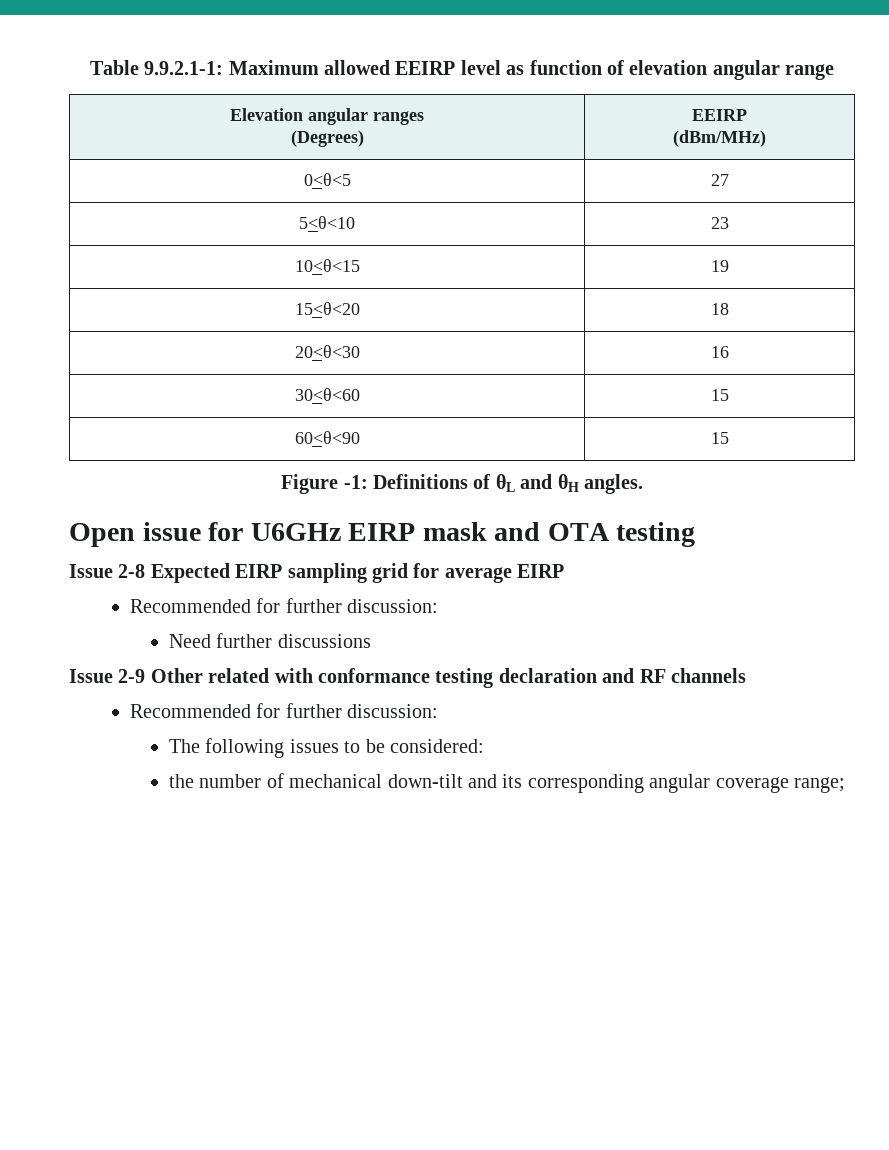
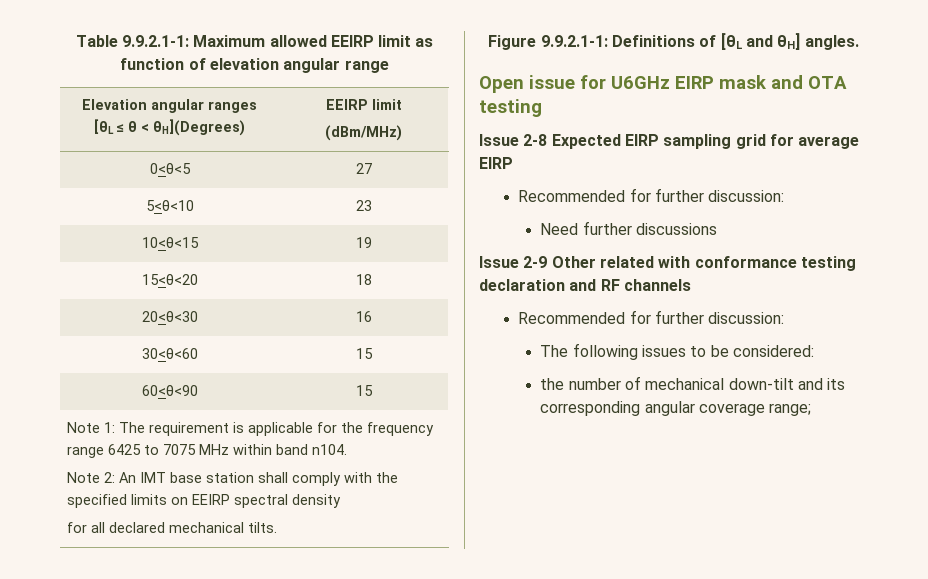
- Table 9.9.2.1-1: Maximum allowed EEIRP level as function of elevation angular range
+ Table 9.9.2.1-1: Maximum allowed EEIRP limit as function of elevation angular range
  Elevation angular ranges
- (Degrees) | EEIRP
+ [θL ≤ θ < θH](Degrees) | EEIRP limit
+ Note 1: The requirement is applicable for the frequency range 6425 to 7075 MHz within band n104.
+ Note 2: An IMT base station shall comply with the specified limits on EEIRP spectral density
+ for all declared mechanical tilts.
- Figure -1: Definitions of θL and θH angles.
+ Figure 9.9.2.1-1: Definitions of [θL and θH] angles.

